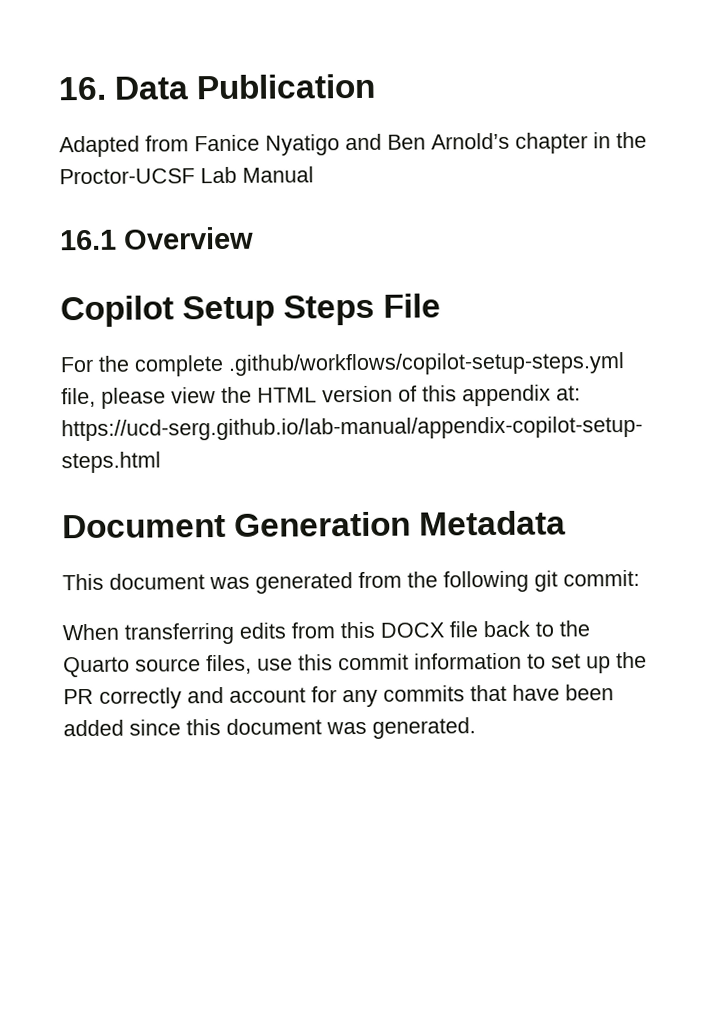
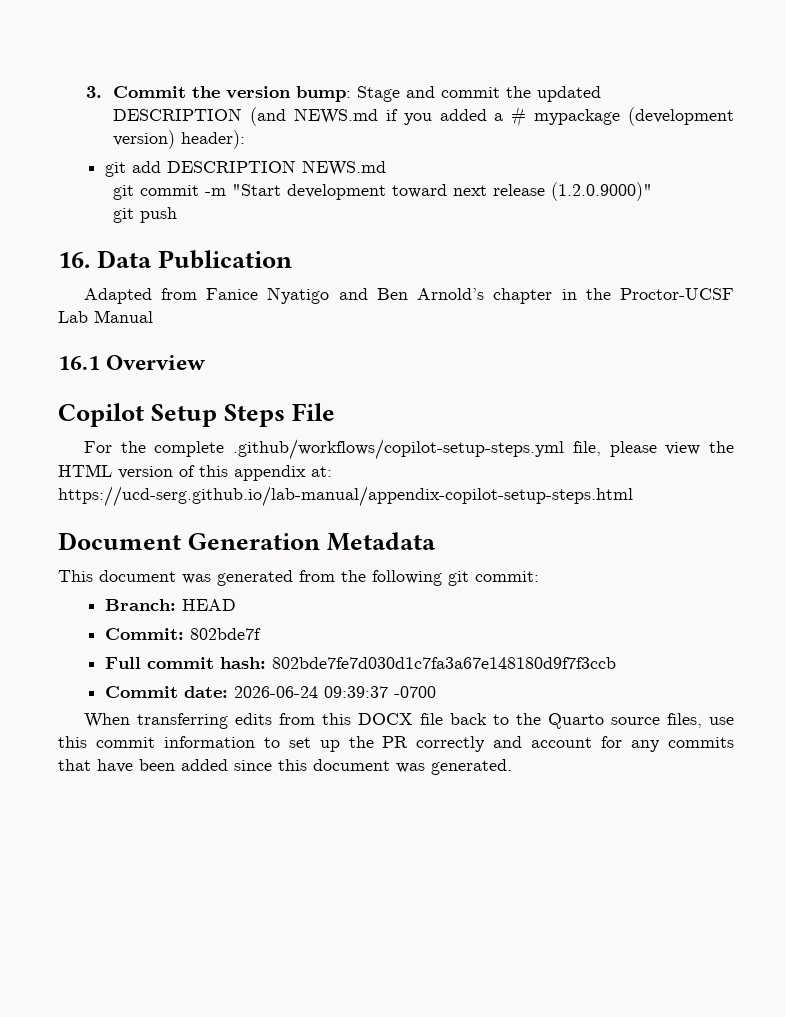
+ 3. Commit the version bump: Stage and commit the updated DESCRIPTION (and NEWS.md if you added a # mypackage (development version) header):
+ git add DESCRIPTION NEWS.md
+ git commit -m "Start development toward next release (1.2.0.9000)"
+ git push
+ Branch: HEAD
+ Commit: 802bde7f
+ Full commit hash: 802bde7fe7d030d1c7fa3a67e148180d9f7f3ccb
+ Commit date: 2026-06-24 09:39:37 -0700

